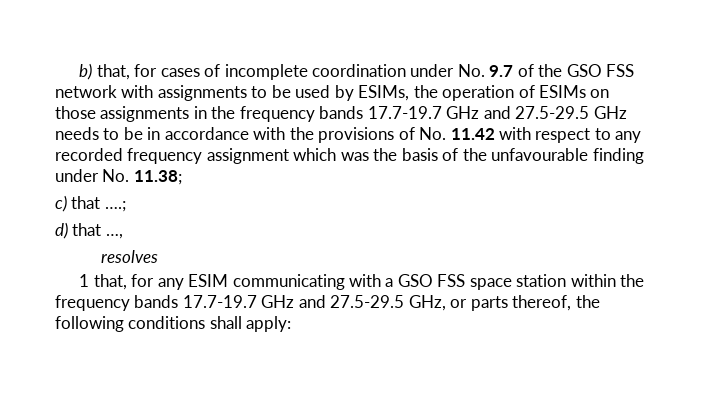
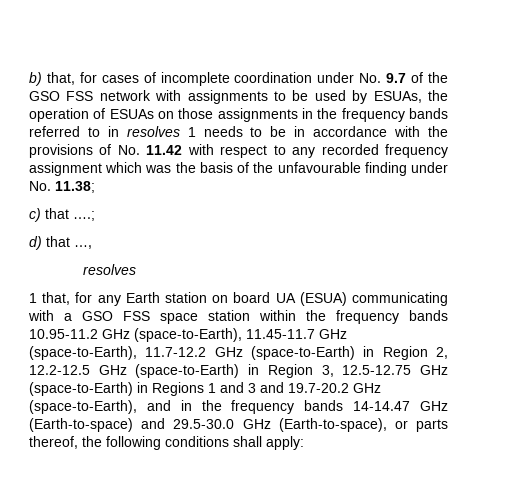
- b) that, for cases of incomplete coordination under No. 9.7 of the GSO FSS network with assignments to be used by ESIMs, the operation of ESIMs on those assignments in the frequency bands 17.7-19.7 GHz and 27.5-29.5 GHz needs to be in accordance with the provisions of No. 11.42 with respect to any recorded frequency assignment which was the basis of the unfavourable finding under No. 11.38;
+ b) that, for cases of incomplete coordination under No. 9.7 of the GSO FSS network with assignments to be used by ESUAs, the operation of ESUAs on those assignments in the frequency bands referred to in resolves 1 needs to be in accordance with the provisions of No. 11.42 with respect to any recorded frequency assignment which was the basis of the unfavourable finding under No. 11.38;
- 1 that, for any ESIM communicating with a GSO FSS space station within the frequency bands 17.7-19.7 GHz and 27.5-29.5 GHz, or parts thereof, the following conditions shall apply:
+ 1 that, for any Earth station on board UA (ESUA) communicating with a GSO FSS space station within the frequency bands 10.95-11.2 GHz (space-to-Earth), 11.45-11.7 GHz (space-to-Earth), 11.7-12.2 GHz (space-to-Earth) in Region 2, 12.2-12.5 GHz (space-to-Earth) in Region 3, 12.5-12.75 GHz (space-to-Earth) in Regions 1 and 3 and 19.7-20.2 GHz (space-to-Earth), and in the frequency bands 14-14.47 GHz (Earth-to-space) and 29.5-30.0 GHz (Earth-to-space), or parts thereof, the following conditions shall apply:

